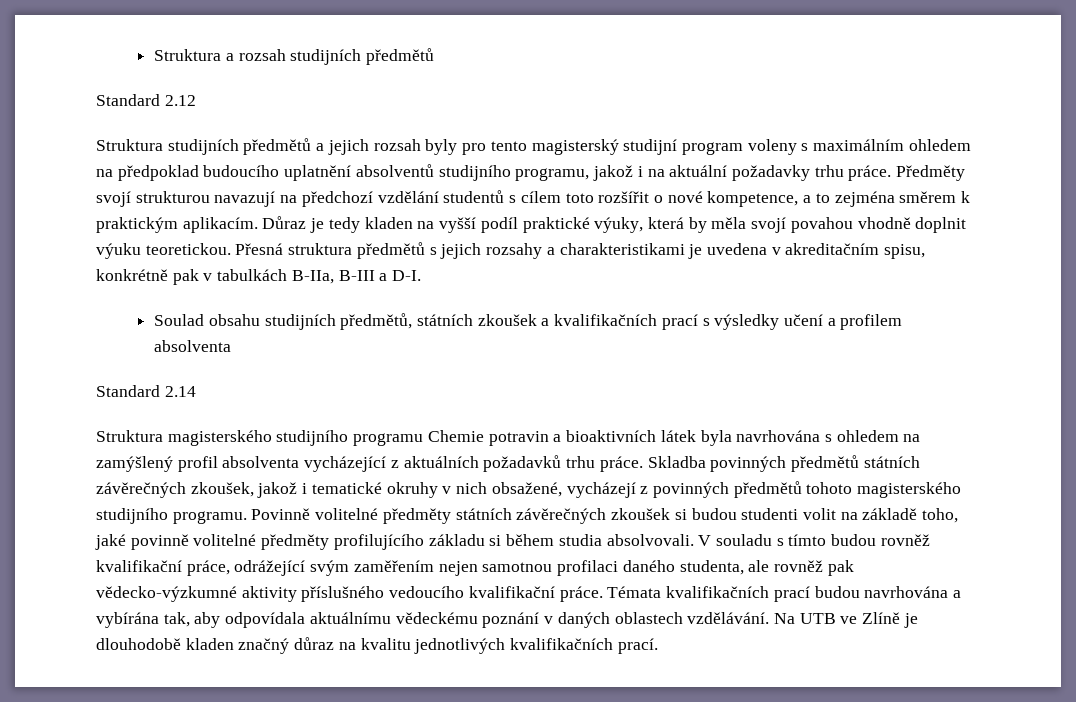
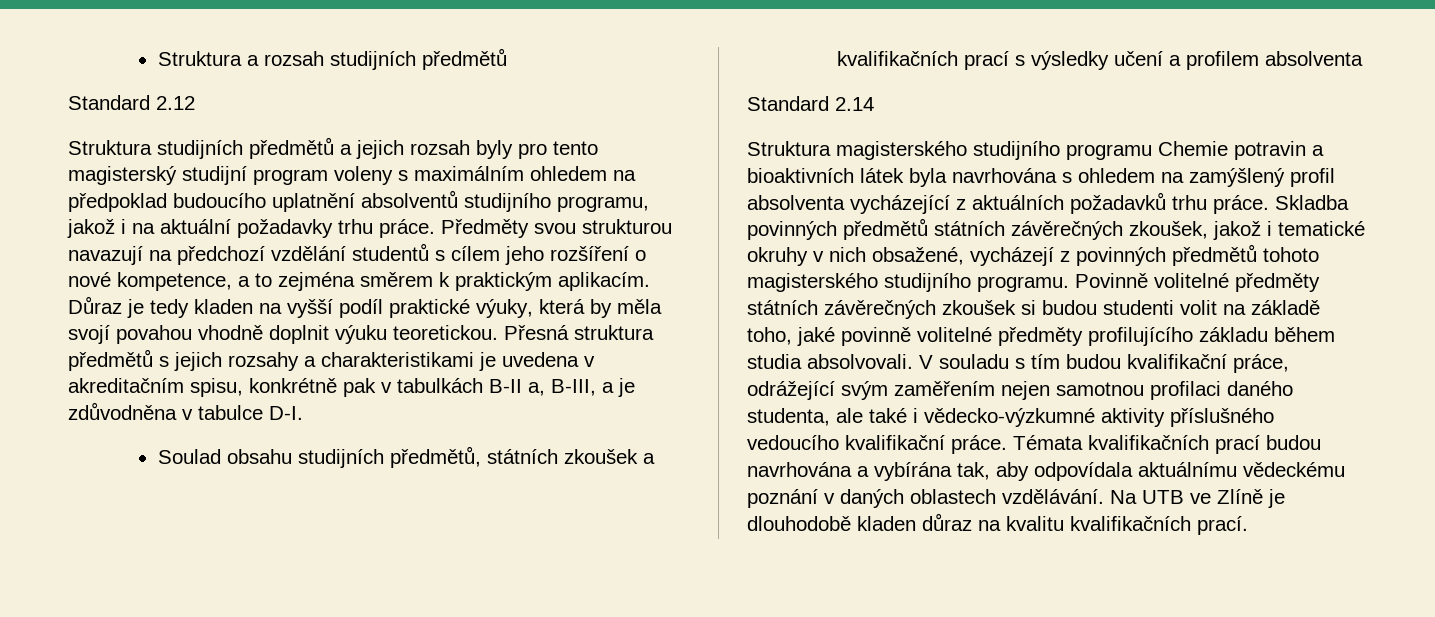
- Předměty svojí strukturou navazují na předchozí vzdělání studentů s cílem toto rozšířit o nové kompetence, a to zejména směrem k praktickým aplikacím.
+ Předměty svou strukturou navazují na předchozí vzdělání studentů s cílem jeho rozšíření o nové kompetence, a to zejména směrem k praktickým aplikacím.
- Přesná struktura předmětů s jejich rozsahy a charakteristikami je uvedena v akreditačním spisu, konkrétně pak v tabulkách B-IIa, B-III a D-I.
+ Přesná struktura předmětů s jejich rozsahy a charakteristikami je uvedena v akreditačním spisu, konkrétně pak v tabulkách B-II a, B-III, a je zdůvodněna v tabulce D-I.
- Povinně volitelné předměty státních závěrečných zkoušek si budou studenti volit na základě toho, jaké povinně volitelné předměty profilujícího základu si během studia absolvovali.
+ Povinně volitelné předměty státních závěrečných zkoušek si budou studenti volit na základě toho, jaké povinně volitelné předměty profilujícího základu během studia absolvovali.
- V souladu s tímto budou rovněž kvalifikační práce, odrážející svým zaměřením nejen samotnou profilaci daného studenta, ale rovněž pak vědecko-výzkumné aktivity příslušného vedoucího kvalifikační práce.
+ V souladu s tím budou kvalifikační práce, odrážející svým zaměřením nejen samotnou profilaci daného studenta, ale také i vědecko-výzkumné aktivity příslušného vedoucího kvalifikační práce.
- Na UTB ve Zlíně je dlouhodobě kladen značný důraz na kvalitu jednotlivých kvalifikačních prací.
+ Na UTB ve Zlíně je dlouhodobě kladen důraz na kvalitu kvalifikačních prací.

